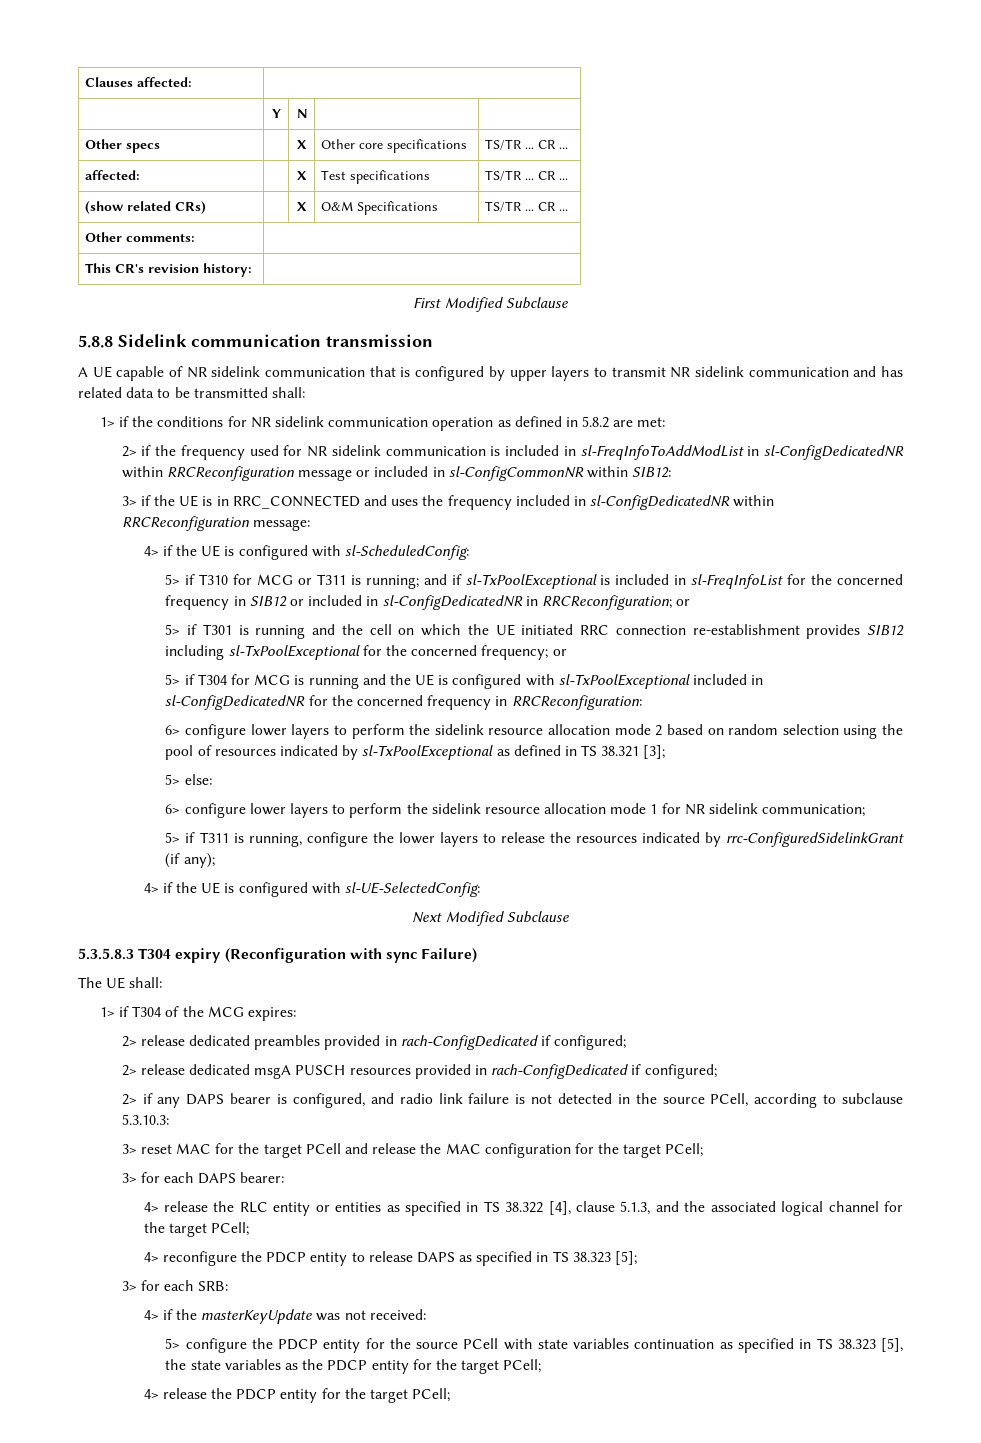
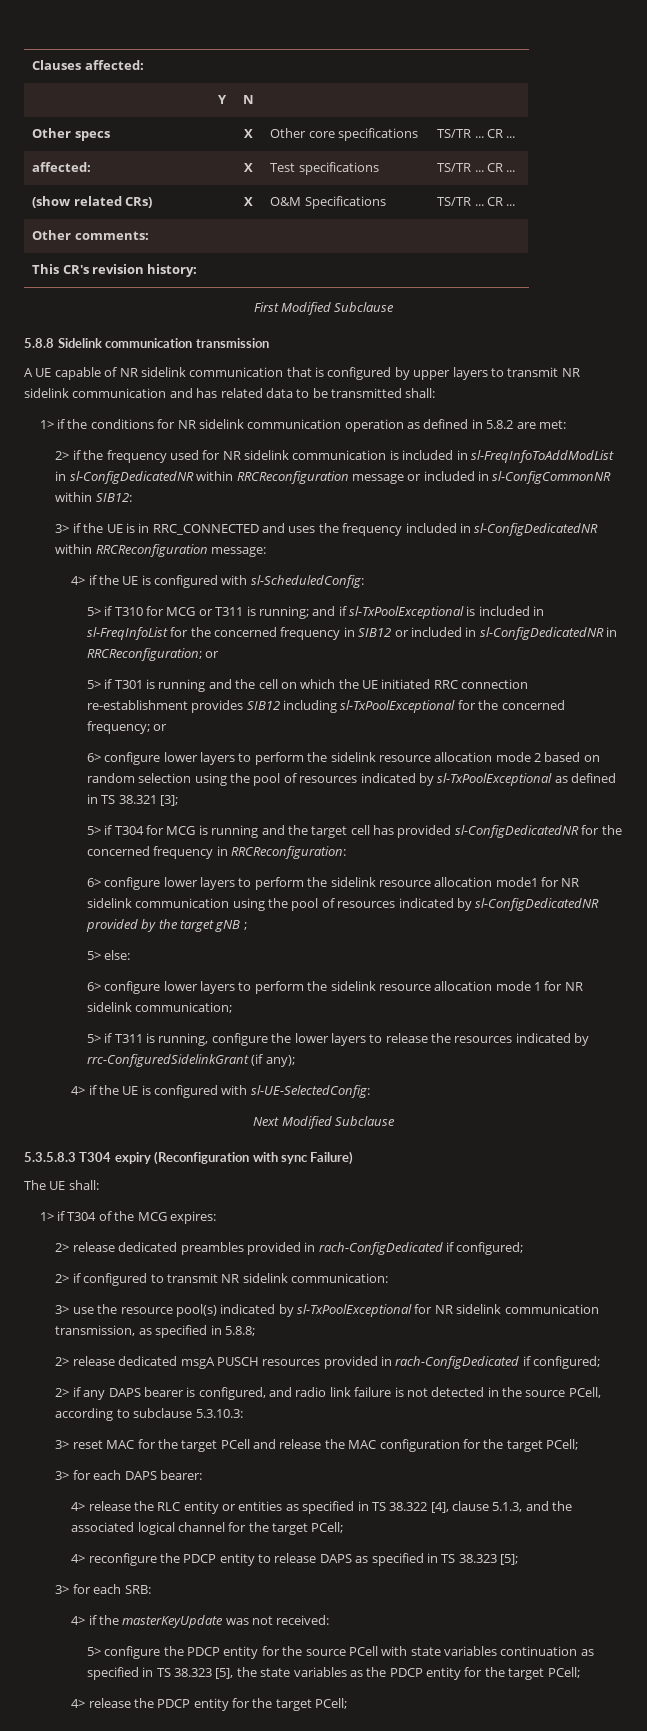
- 5> if T304 for MCG is running and the UE is configured with sl-TxPoolExceptional included in sl-ConfigDedicatedNR for the concerned frequency in RRCReconfiguration:
+ 5> if T304 for MCG is running and the target cell has provided sl-ConfigDedicatedNR for the concerned frequency in RRCReconfiguration:
+ 6> configure lower layers to perform the sidelink resource allocation mode1 for NR sidelink communication using the pool of resources indicated by sl-ConfigDedicatedNR provided by the target gNB ;
+ 2> if configured to transmit NR sidelink communication:
+ 3> use the resource pool(s) indicated by sl-TxPoolExceptional for NR sidelink communication transmission, as specified in 5.8.8;

